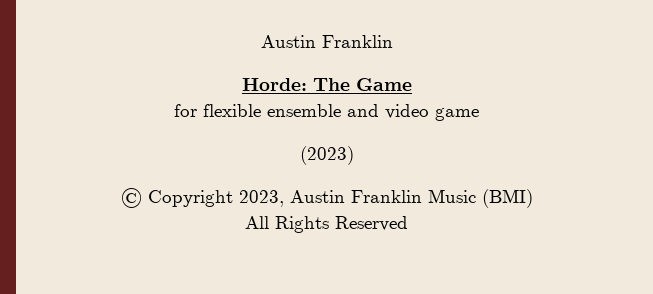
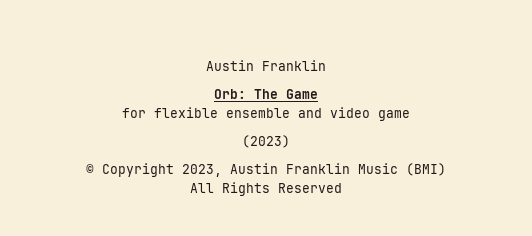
- Horde: The Game
+ Orb: The Game

